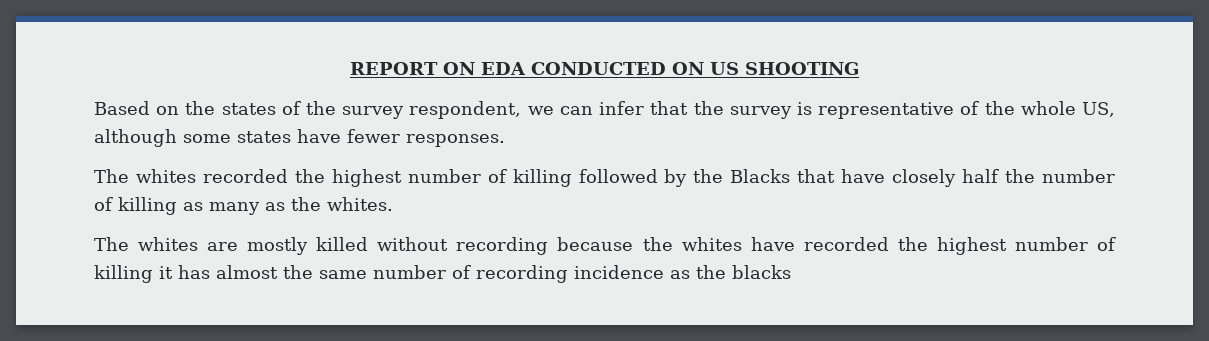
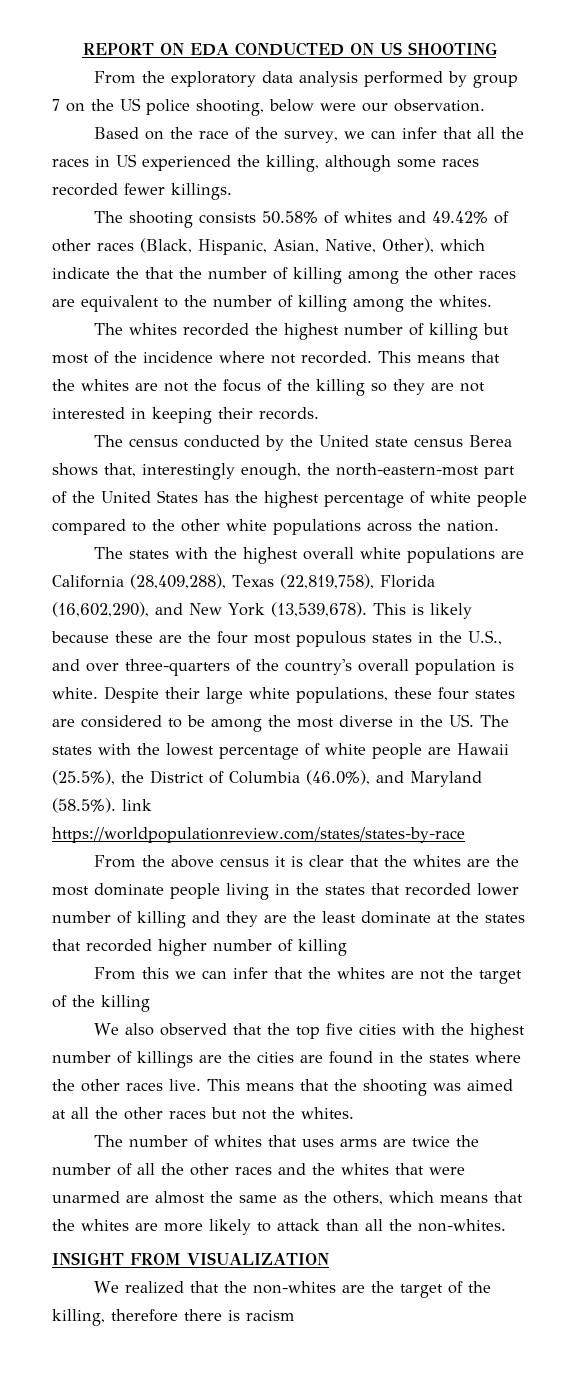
+ From the exploratory data analysis performed by group 7 on the US police shooting, below were our observation.
- Based on the states of the survey respondent, we can infer that the survey is representative of the whole US, although some states have fewer responses.
+ Based on the race of the survey, we can infer that all the races in US experienced the killing, although some races recorded fewer killings.
+ The shooting consists 50.58% of whites and 49.42% of other races (Black, Hispanic, Asian, Native, Other), which indicate the that the number of killing among the other races are equivalent to the number of killing among the whites.
- The whites recorded the highest number of killing followed by the Blacks that have closely half the number of killing as many as the whites.
- The whites are mostly killed without recording because the whites have recorded the highest number of killing it has almost the same number of recording incidence as the blacks
+ The whites recorded the highest number of killing but most of the incidence where not recorded. This means that the whites are not the focus of the killing so they are not interested in keeping their records.
+ The census conducted by the United state census Berea shows that, interestingly enough, the north-eastern-most part of the United States has the highest percentage of white people compared to the other white populations across the nation.
+ The states with the highest overall white populations are California (28,409,288), Texas (22,819,758), Florida (16,602,290), and New York (13,539,678). This is likely because these are the four most populous states in the U.S., and over three-quarters of the country's overall population is white. Despite their large white populations, these four states are considered to be among the most diverse in the US. The states with the lowest percentage of white people are Hawaii (25.5%), the District of Columbia (46.0%), and Maryland (58.5%). link https://worldpopulationreview.com/states/states-by-race
+ From the above census it is clear that the whites are the most dominate people living in the states that recorded lower number of killing and they are the least dominate at the states that recorded higher number of killing
+ From this we can infer that the whites are not the target of the killing
+ We also observed that the top five cities with the highest number of killings are the cities are found in the states where the other races live. This means that the shooting was aimed at all the other races but not the whites.
+ The number of whites that uses arms are twice the number of all the other races and the whites that were unarmed are almost the same as the others, which means that the whites are more likely to attack than all the non-whites.
+ INSIGHT FROM VISUALIZATION
+ We realized that the non-whites are the target of the killing, therefore there is racism

